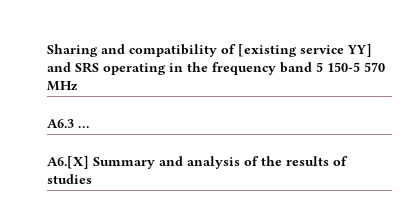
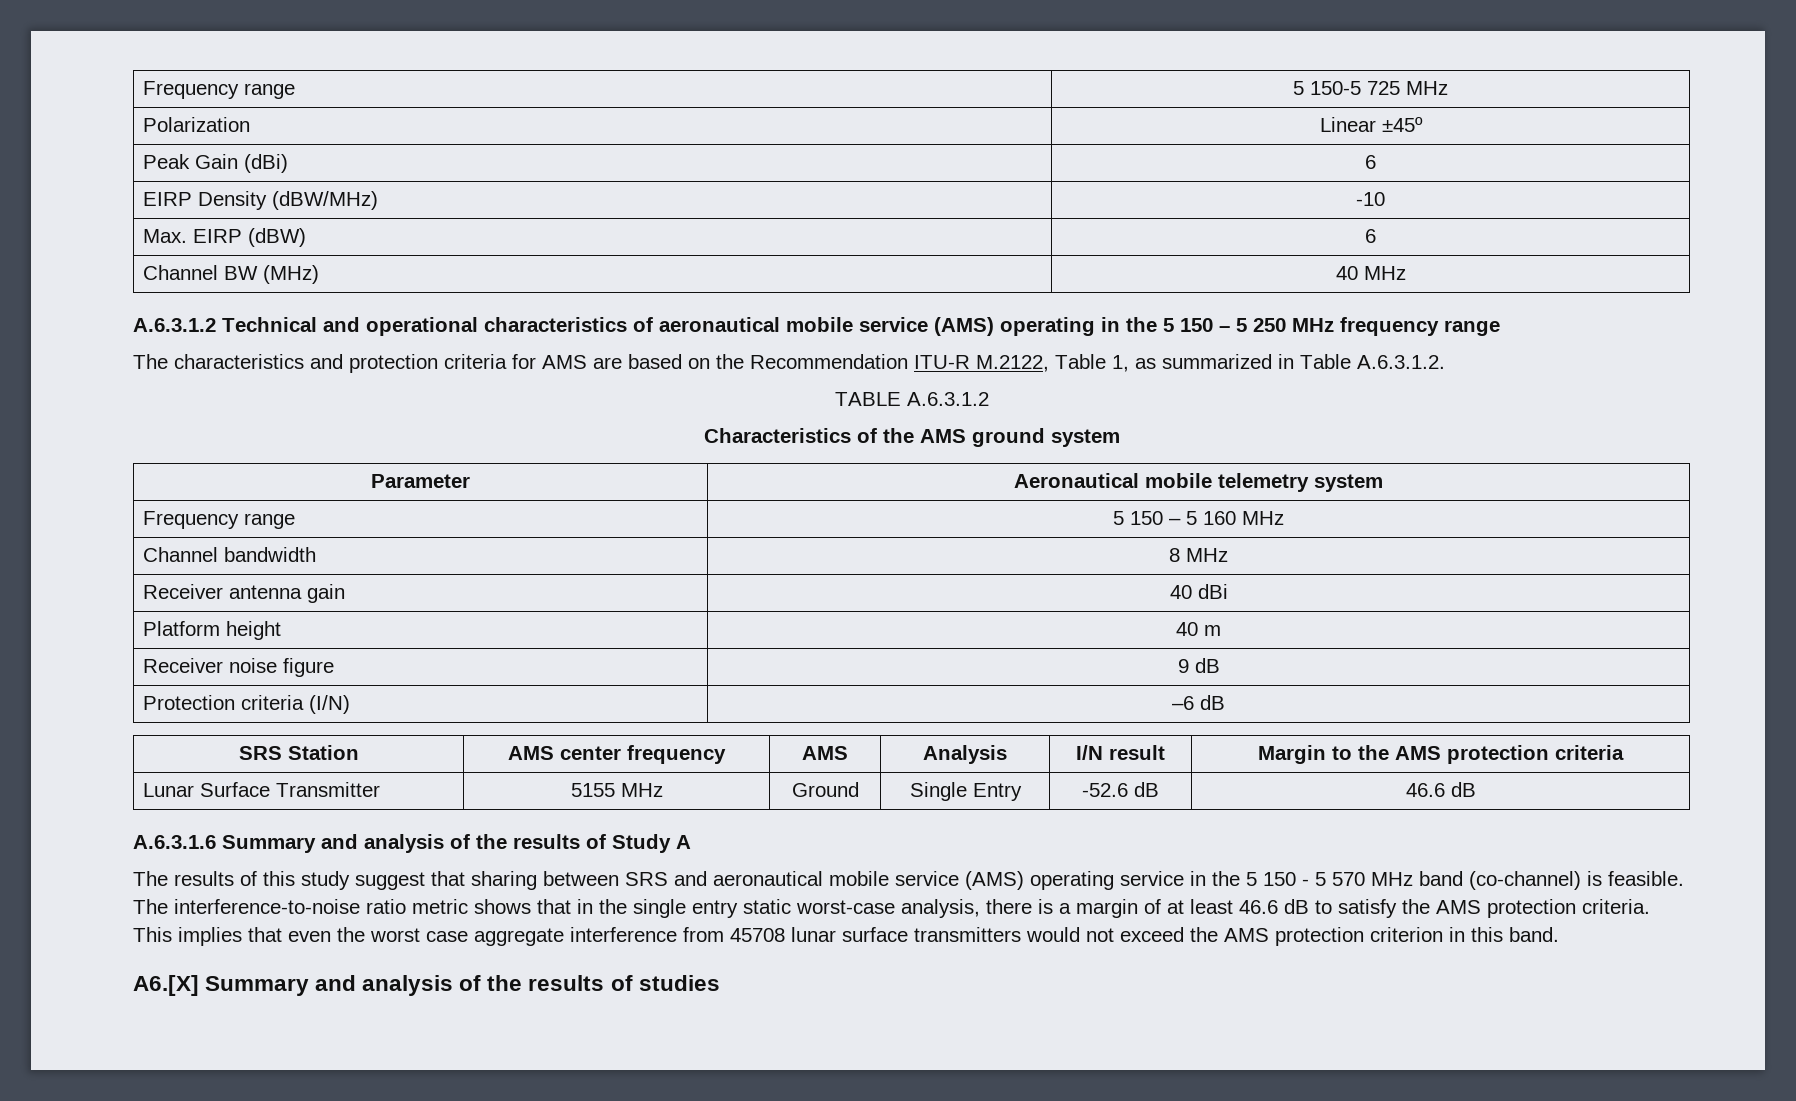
- Sharing and compatibility of [existing service YY] and SRS operating in the frequency band 5 150-5 570 MHz
- A6.3 …
+ Frequency range | 5 150-5 725 MHz
+ Polarization | Linear ±45º
+ Peak Gain (dBi) | 6
+ EIRP Density (dBW/MHz) | -10
+ Max. EIRP (dBW) | 6
+ Channel BW (MHz) | 40 MHz
+ A.6.3.1.2 Technical and operational characteristics of aeronautical mobile service (AMS) operating in the 5 150 – 5 250 MHz frequency range
+ The characteristics and protection criteria for AMS are based on the Recommendation ITU-R M.2122, Table 1, as summarized in Table A.6.3.1.2.
+ TABLE A.6.3.1.2
+ Characteristics of the AMS ground system
+ Parameter | Aeronautical mobile telemetry system
+ Frequency range | 5 150 – 5 160 MHz
+ Channel bandwidth | 8 MHz
+ Receiver antenna gain | 40 dBi
+ Platform height | 40 m
+ Receiver noise figure | 9 dB
+ Protection criteria (I/N) | ‒6 dB
+ SRS Station | AMS center frequency | AMS | Analysis | I/N result | Margin to the AMS protection criteria
+ Lunar Surface Transmitter | 5155 MHz | Ground | Single Entry | -52.6 dB | 46.6 dB
+ A.6.3.1.6 Summary and analysis of the results of Study A
+ The results of this study suggest that sharing between SRS and aeronautical mobile service (AMS) operating service in the 5 150 - 5 570 MHz band (co-channel) is feasible. The interference-to-noise ratio metric shows that in the single entry static worst-case analysis, there is a margin of at least 46.6 dB to satisfy the AMS protection criteria. This implies that even the worst case aggregate interference from 45708 lunar surface transmitters would not exceed the AMS protection criterion in this band.

